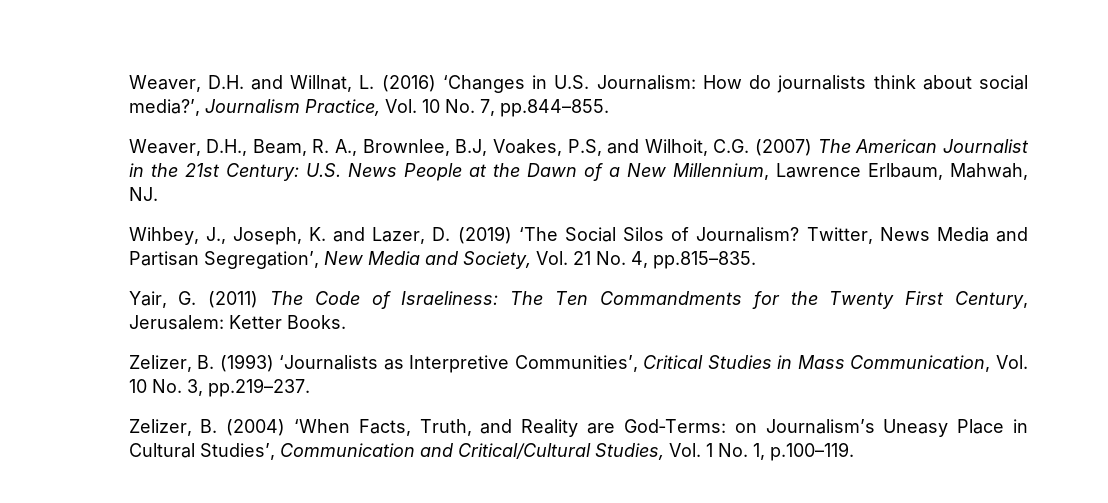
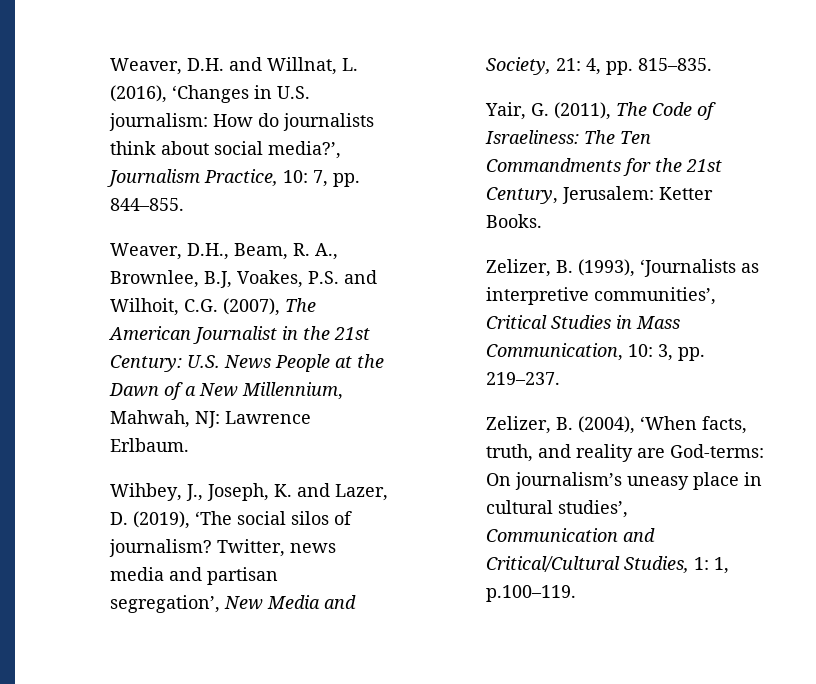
- Weaver, D.H. and Willnat, L. (2016) ‘Changes in U.S. Journalism: How do journalists think about social media?’, Journalism Practice, Vol. 10 No. 7, pp.844–855.
+ Weaver, D.H. and Willnat, L. (2016), ‘Changes in U.S. journalism: How do journalists think about social media?’, Journalism Practice, 10: 7, pp. 844–855.
- Weaver, D.H., Beam, R. A., Brownlee, B.J, Voakes, P.S, and Wilhoit, C.G. (2007) The American Journalist in the 21st Century: U.S. News People at the Dawn of a New Millennium, Lawrence Erlbaum, Mahwah, NJ.
+ Weaver, D.H., Beam, R. A., Brownlee, B.J, Voakes, P.S. and Wilhoit, C.G. (2007), The American Journalist in the 21st Century: U.S. News People at the Dawn of a New Millennium, Mahwah, NJ: Lawrence Erlbaum.
- Wihbey, J., Joseph, K. and Lazer, D. (2019) ‘The Social Silos of Journalism? Twitter, News Media and Partisan Segregation’, New Media and Society, Vol. 21 No. 4, pp.815–835.
+ Wihbey, J., Joseph, K. and Lazer, D. (2019), ‘The social silos of journalism? Twitter, news media and partisan segregation’, New Media and Society, 21: 4, pp. 815–835.
- Yair, G. (2011) The Code of Israeliness: The Ten Commandments for the Twenty First Century, Jerusalem: Ketter Books.
+ Yair, G. (2011), The Code of Israeliness: The Ten Commandments for the 21st Century, Jerusalem: Ketter Books.
- Zelizer, B. (1993) ‘Journalists as Interpretive Communities’, Critical Studies in Mass Communication, Vol. 10 No. 3, pp.219–237.
- Zelizer, B. (2004) ‘When Facts, Truth, and Reality are God‐Terms: on Journalism’s Uneasy Place in Cultural Studies’, Communication and Critical/Cultural Studies, Vol. 1 No. 1, p.100–119.
+ Zelizer, B. (1993), ‘Journalists as interpretive communities’, Critical Studies in Mass Communication, 10: 3, pp. 219–237.
+ Zelizer, B. (2004), ‘When facts, truth, and reality are God‐terms: On journalism’s uneasy place in cultural studies’, Communication and Critical/Cultural Studies, 1: 1, p.100–119.

